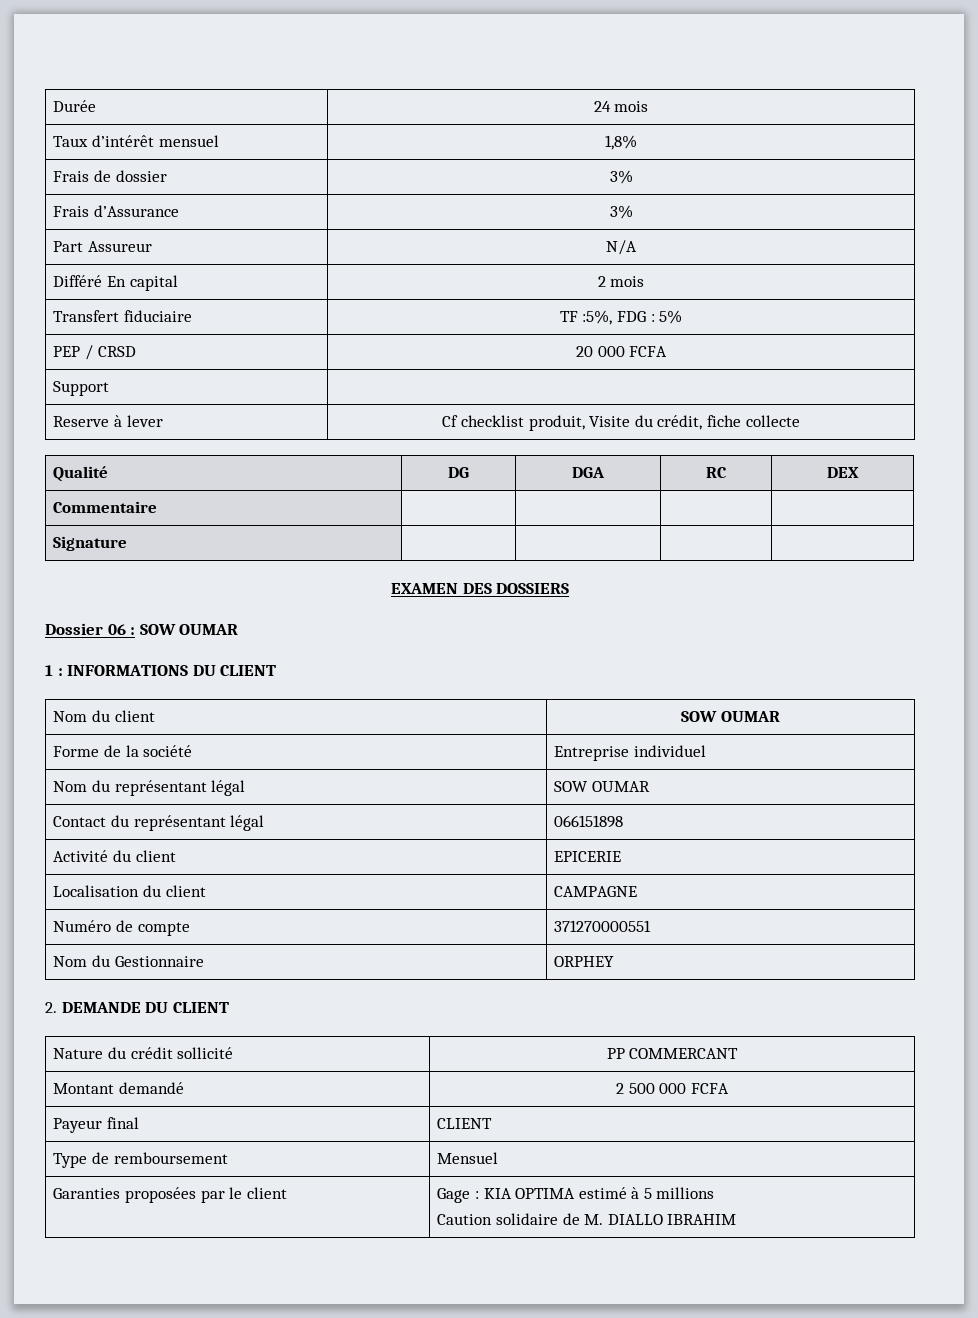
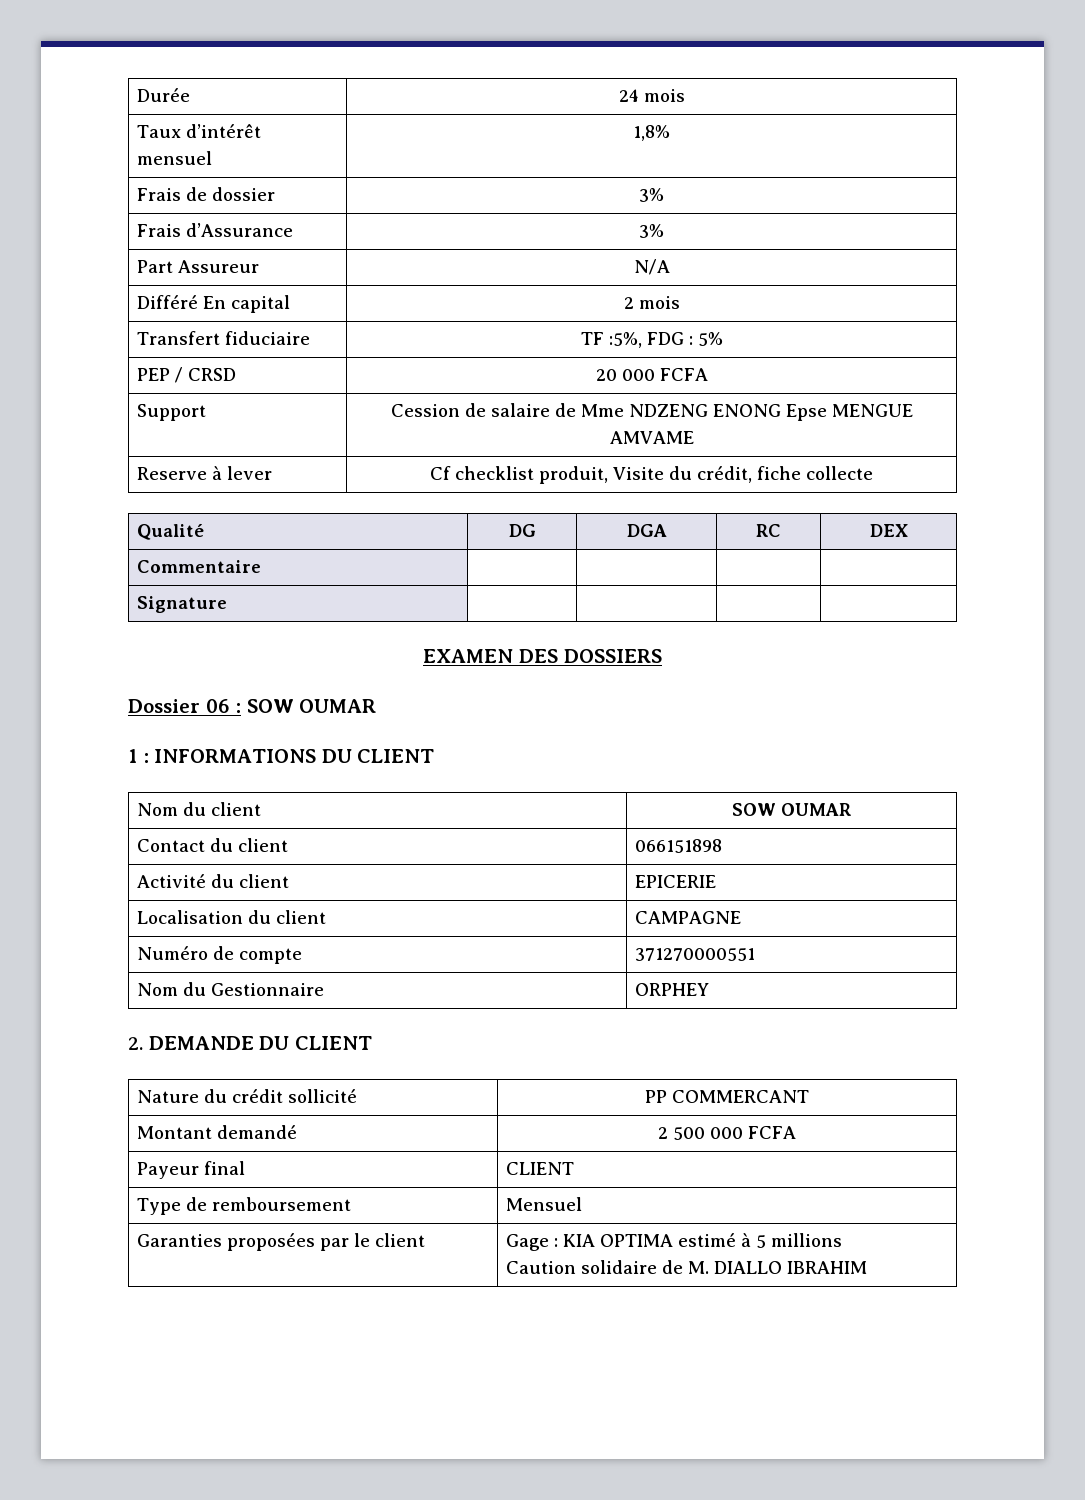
- Support |
+ Support | Cession de salaire de Mme NDZENG ENONG Epse MENGUE AMVAME
- Forme de la société | Entreprise individuel
- Nom du représentant légal | SOW OUMAR
- Contact du représentant légal | 066151898
+ Contact du client | 066151898

